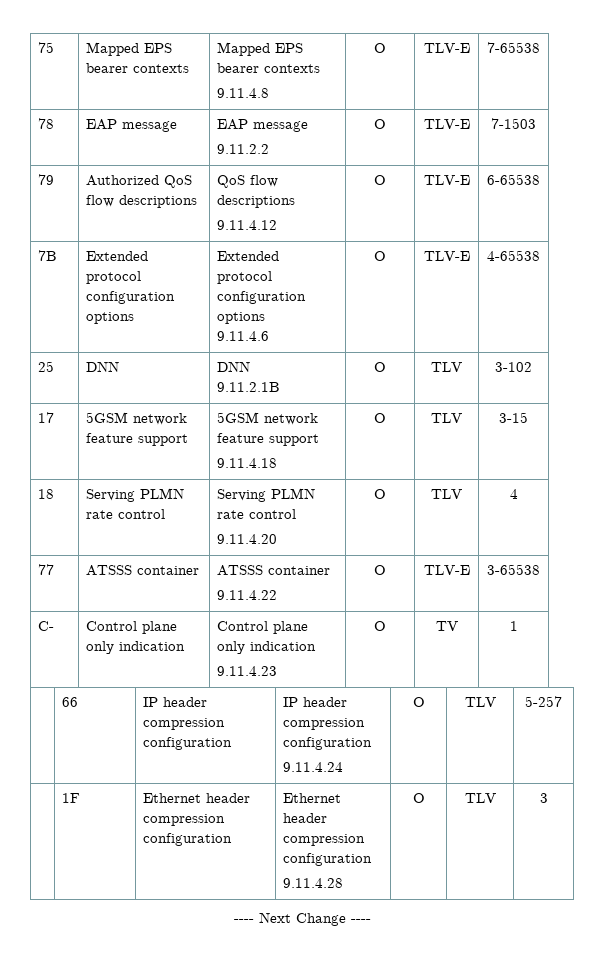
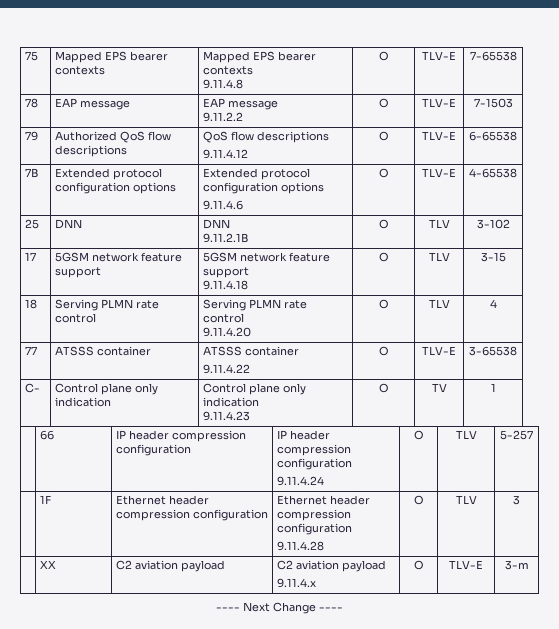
+ | XX | C2 aviation payload | C2 aviation payload
+ 9.11.4.x | O | TLV-E | 3-m

